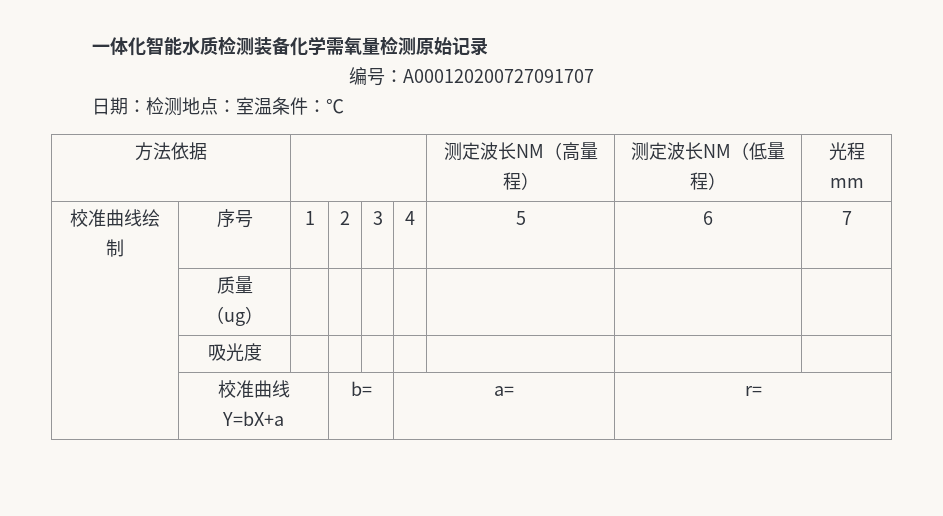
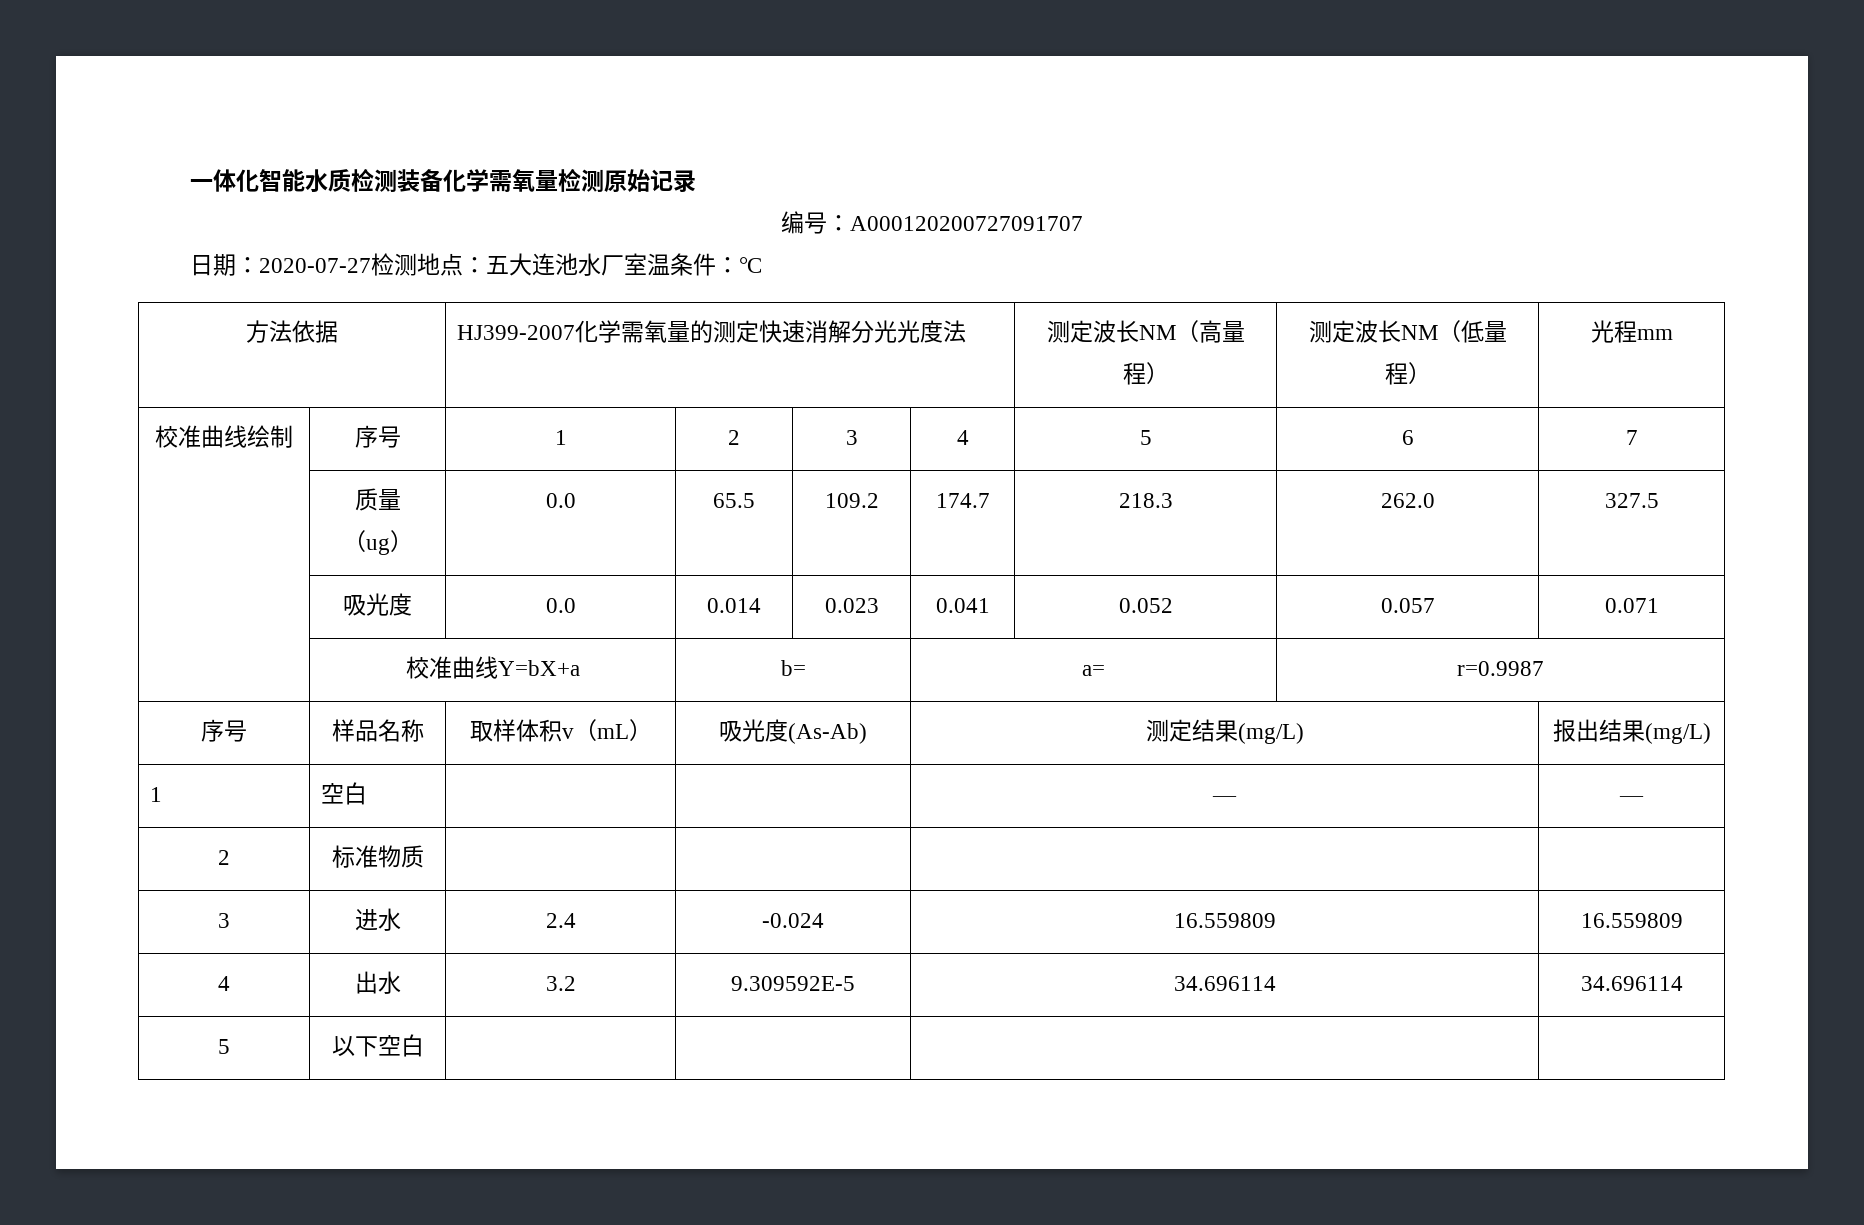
- 日期：检测地点：室温条件：℃
+ 日期：2020-07-27检测地点：五大连池水厂室温条件：℃
- 方法依据 | | 测定波长NM（高量程） | 测定波长NM（低量程） | 光程mm
+ 方法依据 | HJ399-2007化学需氧量的测定快速消解分光光度法 | 测定波长NM（高量程） | 测定波长NM（低量程） | 光程mm
- | 质量（ug） | | | | | | |
- | 吸光度 | | | | | | |
+ | 质量（ug） | 0.0 | 65.5 | 109.2 | 174.7 | 218.3 | 262.0 | 327.5
+ | 吸光度 | 0.0 | 0.014 | 0.023 | 0.041 | 0.052 | 0.057 | 0.071
- | 校准曲线Y=bX+a | b= | a= | r=
+ | 校准曲线Y=bX+a | b= | a= | r=0.9987
+ 序号 | 样品名称 | 取样体积v（mL） | 吸光度(As-Ab) | 测定结果(mg/L) | 报出结果(mg/L)
+ 1 | 空白 | | | — | —
+ 2 | 标准物质 | | | |
+ 3 | 进水 | 2.4 | -0.024 | 16.559809 | 16.559809
+ 4 | 出水 | 3.2 | 9.309592E-5 | 34.696114 | 34.696114
+ 5 | 以下空白 | | | |

